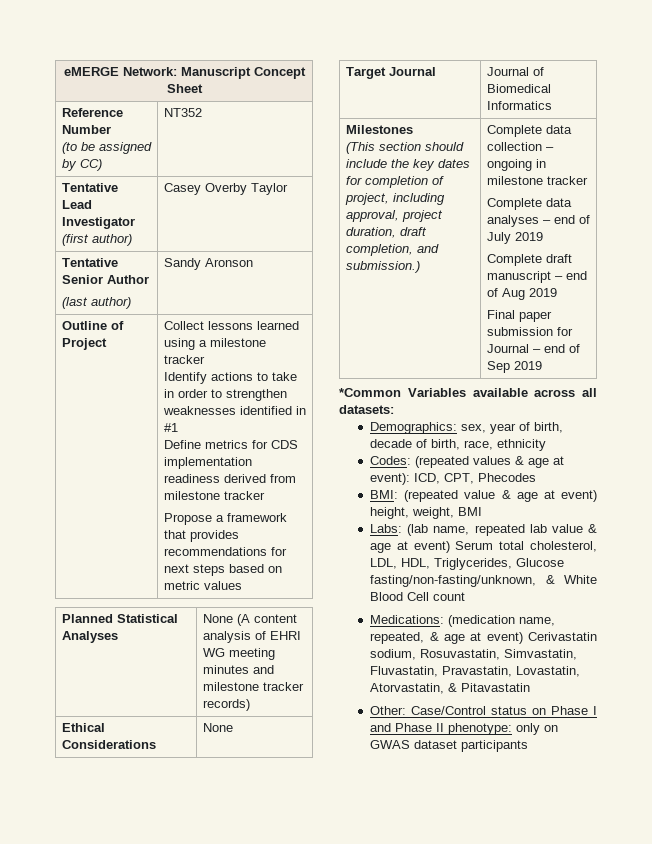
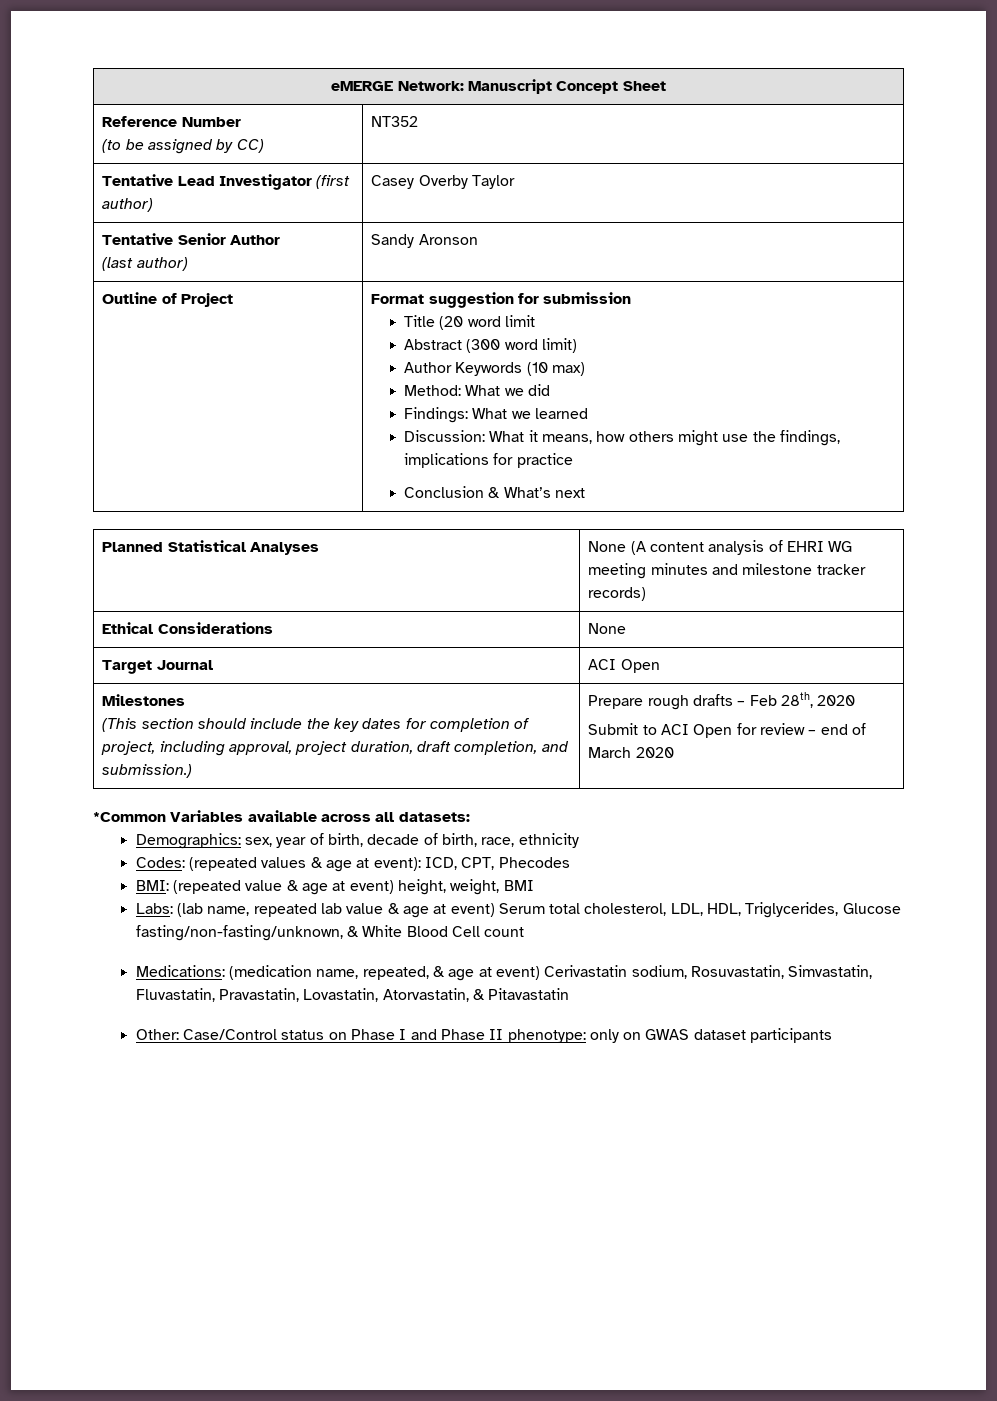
- Collect lessons learned using a milestone tracker
- Identify actions to take in order to strengthen weaknesses identified in #1
- Define metrics for CDS implementation readiness derived from milestone tracker
- Propose a framework that provides recommendations for next steps based on metric values
+ Format suggestion for submission
+ Title (20 word limit
+ Abstract (300 word limit)
+ Author Keywords (10 max)
+ Method: What we did
+ Findings: What we learned
+ Discussion: What it means, how others might use the findings, implications for practice
+ Conclusion & What’s next
- Target Journal | Journal of Biomedical Informatics
+ Target Journal | ACI Open
- Complete data collection – ongoing in milestone tracker
- Complete data analyses – end of July 2019
- Complete draft manuscript – end of Aug 2019
- Final paper submission for Journal – end of Sep 2019
+ Prepare rough drafts – Feb 28th, 2020
+ Submit to ACI Open for review – end of March 2020

